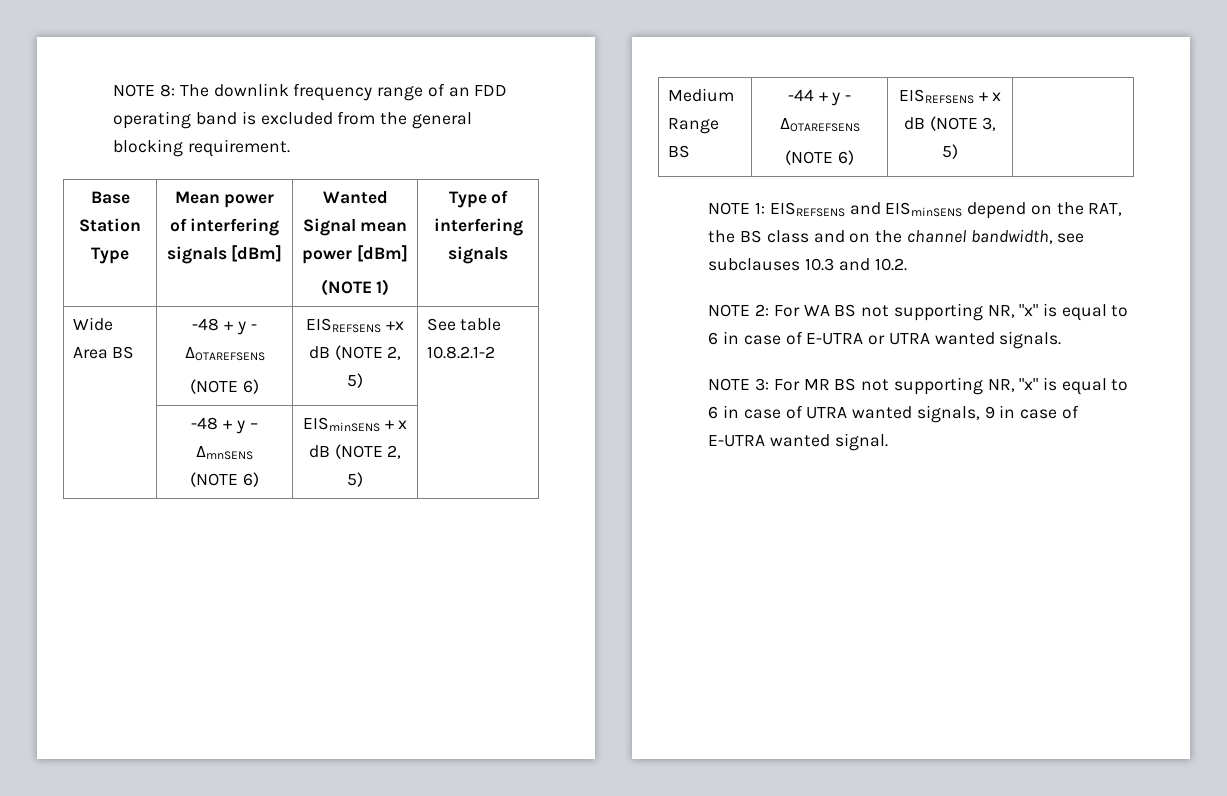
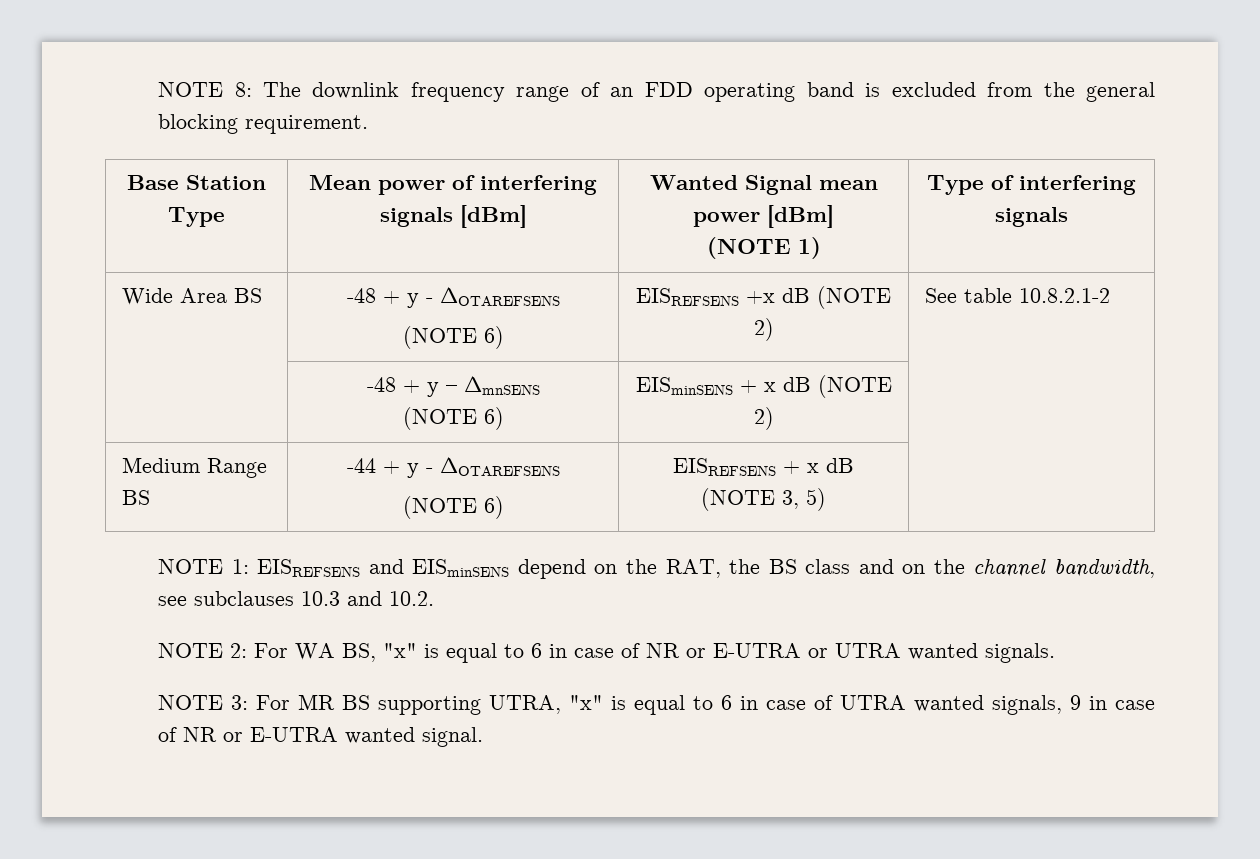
  Wide Area BS | -48 + y - ΔOTAREFSENS
- (NOTE 6) | EISREFSENS +x dB (NOTE 2, 5) | See table 10.8.2.1-2
+ (NOTE 6) | EISREFSENS +x dB (NOTE 2) | See table 10.8.2.1-2
  | -48 + y – ΔmnSENS
- (NOTE 6) | EISminSENS + x dB (NOTE 2, 5) |
+ (NOTE 6) | EISminSENS + x dB (NOTE 2) |
- NOTE 2: For WA BS not supporting NR, "x" is equal to 6 in case of E-UTRA or UTRA wanted signals.
+ NOTE 2: For WA BS, "x" is equal to 6 in case of NR or E-UTRA or UTRA wanted signals.
- NOTE 3: For MR BS not supporting NR, "x" is equal to 6 in case of UTRA wanted signals, 9 in case of E-UTRA wanted signal.
+ NOTE 3: For MR BS supporting UTRA, "x" is equal to 6 in case of UTRA wanted signals, 9 in case of NR or E-UTRA wanted signal.

